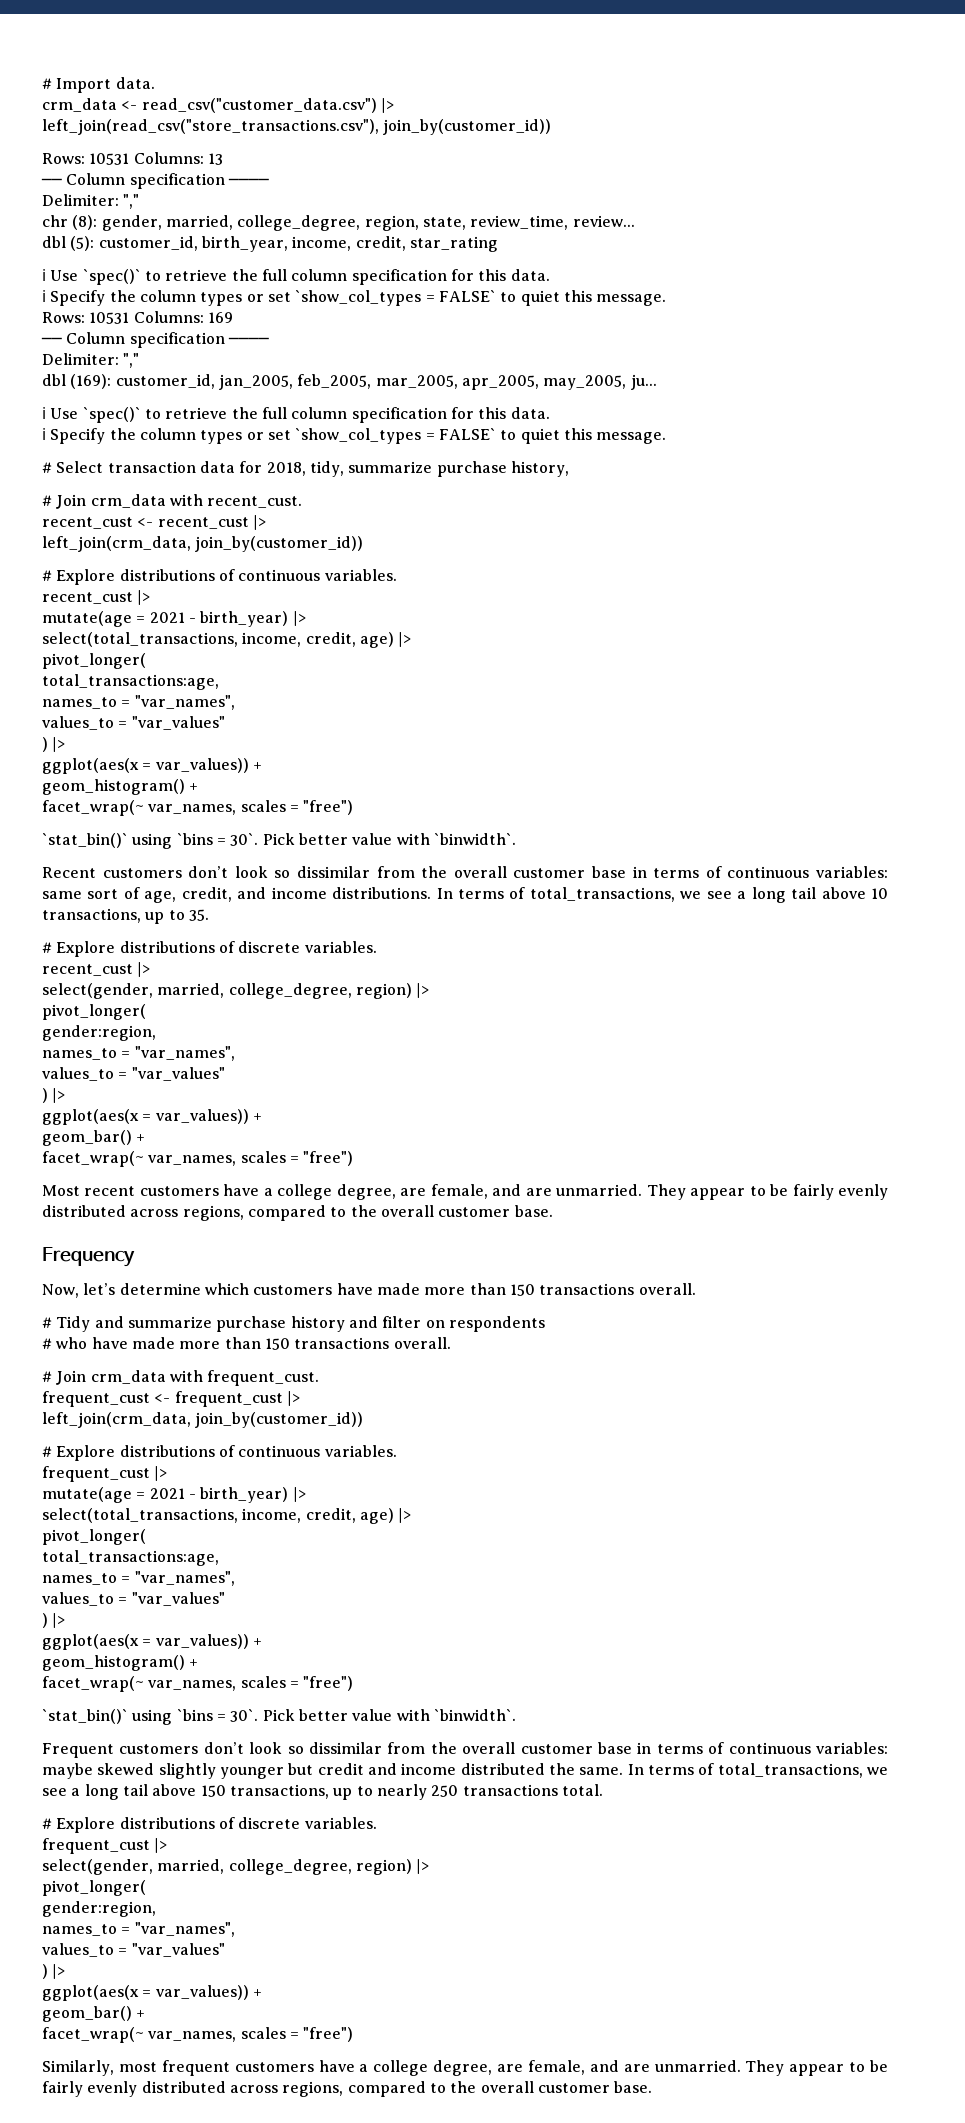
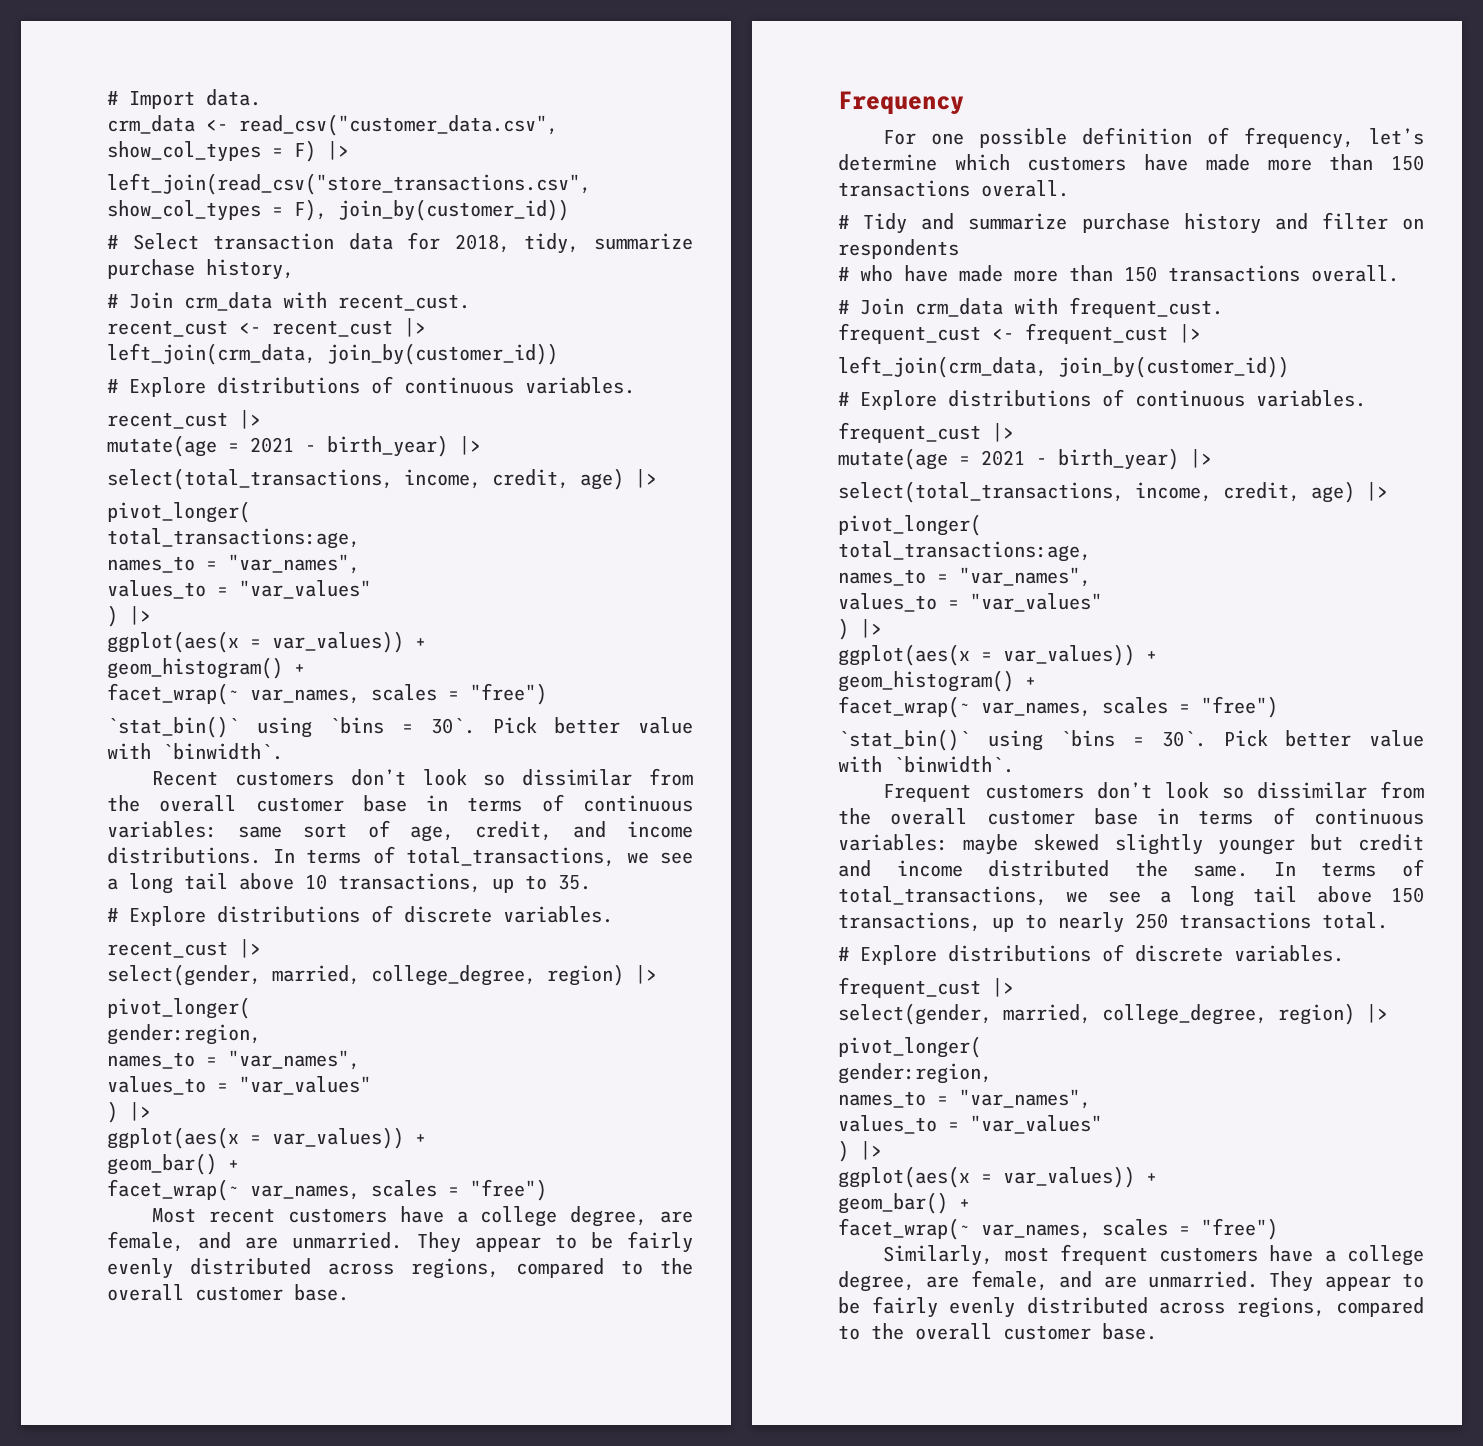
- crm_data <- read_csv("customer_data.csv") |>
- left_join(read_csv("store_transactions.csv"), join_by(customer_id))
- Rows: 10531 Columns: 13
- ── Column specification ────
- Delimiter: ","
- chr (8): gender, married, college_degree, region, state, review_time, review...
- dbl (5): customer_id, birth_year, income, credit, star_rating
- ℹ Use `spec()` to retrieve the full column specification for this data.
- ℹ Specify the column types or set `show_col_types = FALSE` to quiet this message.
- Rows: 10531 Columns: 169
- ── Column specification ────
- Delimiter: ","
- dbl (169): customer_id, jan_2005, feb_2005, mar_2005, apr_2005, may_2005, ju...
- ℹ Use `spec()` to retrieve the full column specification for this data.
- ℹ Specify the column types or set `show_col_types = FALSE` to quiet this message.
+ crm_data <- read_csv("customer_data.csv", show_col_types = F) |>
+ left_join(read_csv("store_transactions.csv", show_col_types = F), join_by(customer_id))
- Now, let’s determine which customers have made more than 150 transactions overall.
+ For one possible definition of frequency, let’s determine which customers have made more than 150 transactions overall.

